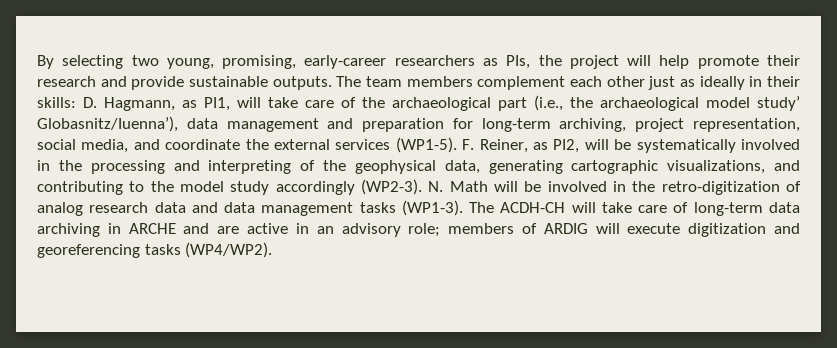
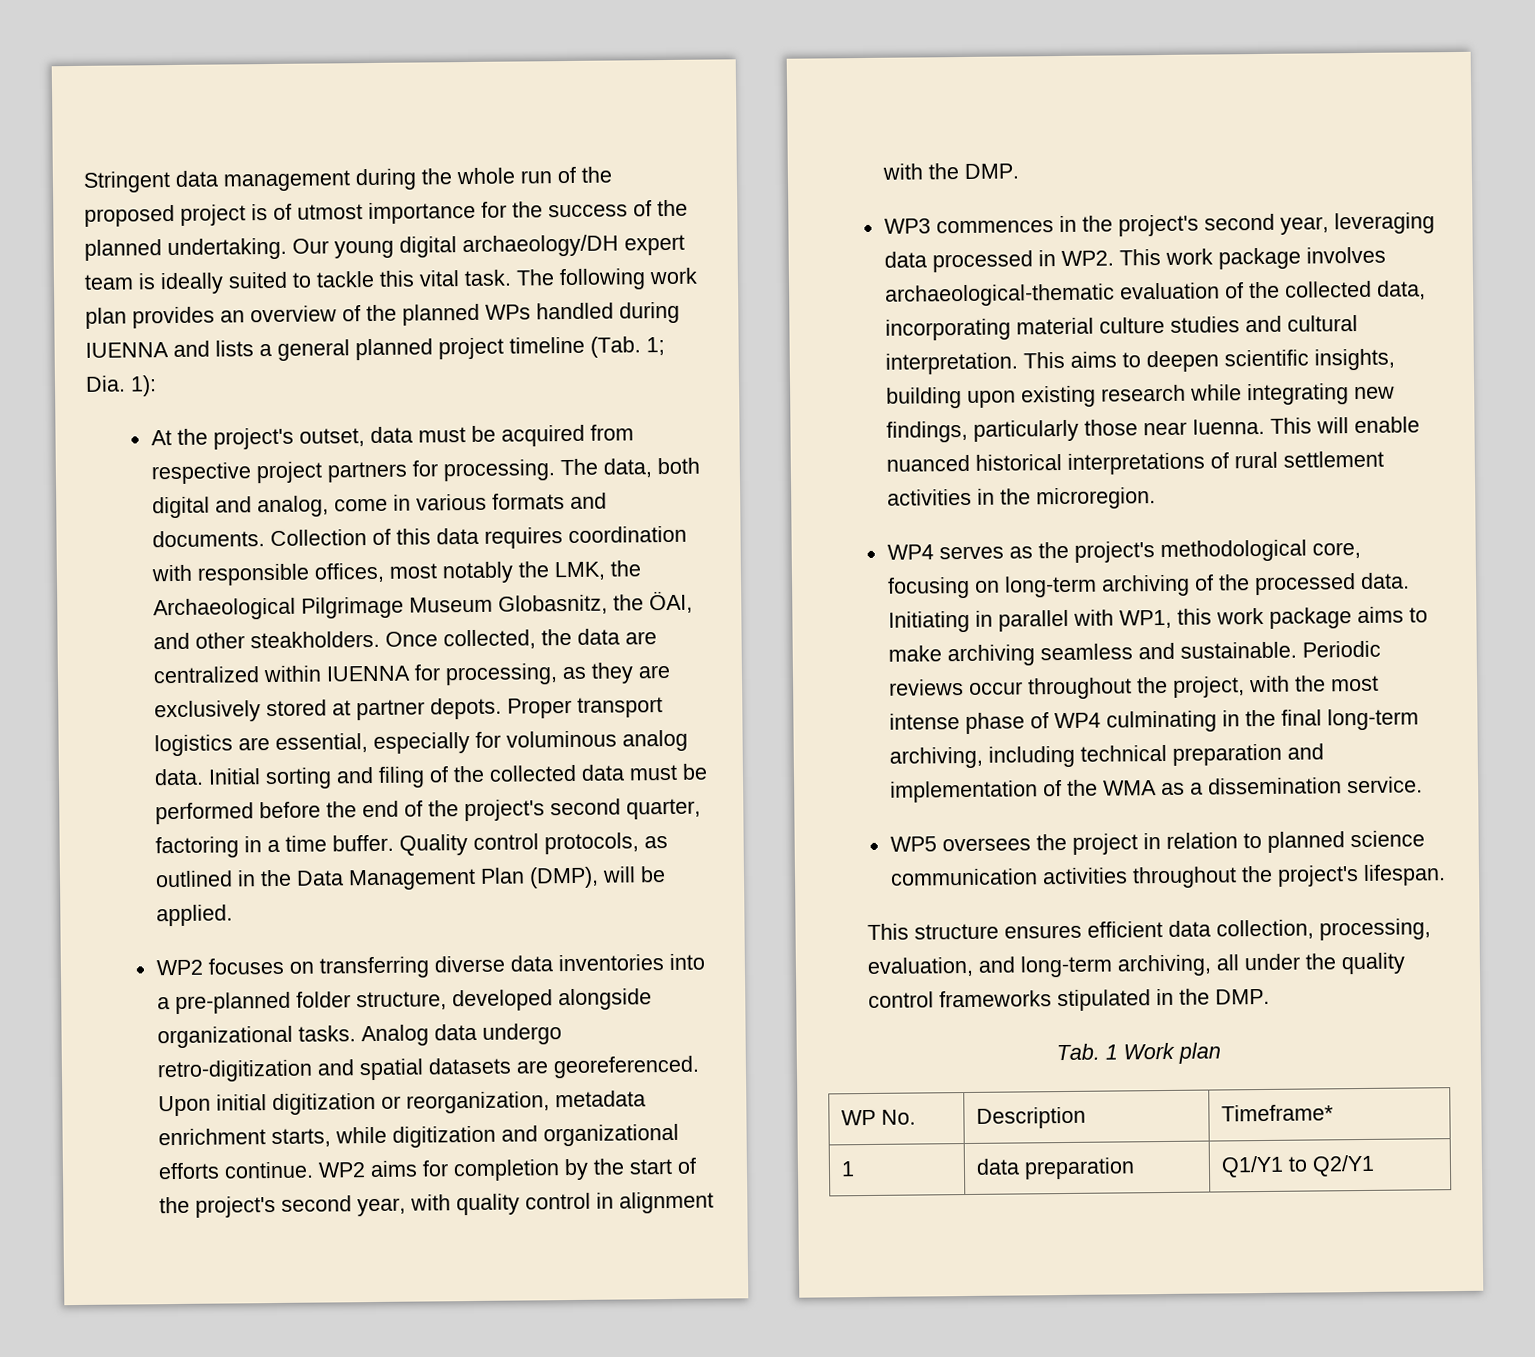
- By selecting two young, promising, early-career researchers as PIs, the project will help promote their research and provide sustainable outputs. The team members complement each other just as ideally in their skills: D. Hagmann, as PI1, will take care of the archaeological part (i.e., the archaeological model study’ Globasnitz/Iuenna’), data management and preparation for long-term archiving, project representation, social media, and coordinate the external services (WP1-5). F. Reiner, as PI2, will be systematically involved in the processing and interpreting of the geophysical data, generating cartographic visualizations, and contributing to the model study accordingly (WP2-3). N. Math will be involved in the retro-digitization of analog research data and data management tasks (WP1-3). The ACDH-CH will take care of long-term data archiving in ARCHE and are active in an advisory role; members of ARDIG will execute digitization and georeferencing tasks (WP4/WP2).
+ Stringent data management during the whole run of the proposed project is of utmost importance for the success of the planned undertaking. Our young digital archaeology/DH expert team is ideally suited to tackle this vital task. The following work plan provides an overview of the planned WPs handled during IUENNA and lists a general planned project timeline (Tab. 1; Dia. 1):
+ At the project's outset, data must be acquired from respective project partners for processing. The data, both digital and analog, come in various formats and documents. Collection of this data requires coordination with responsible offices, most notably the LMK, the Archaeological Pilgrimage Museum Globasnitz, the ÖAI, and other steakholders. Once collected, the data are centralized within IUENNA for processing, as they are exclusively stored at partner depots. Proper transport logistics are essential, especially for voluminous analog data. Initial sorting and filing of the collected data must be performed before the end of the project's second quarter, factoring in a time buffer. Quality control protocols, as outlined in the Data Management Plan (DMP), will be applied.
+ WP2 focuses on transferring diverse data inventories into a pre-planned folder structure, developed alongside organizational tasks. Analog data undergo retro-digitization and spatial datasets are georeferenced. Upon initial digitization or reorganization, metadata enrichment starts, while digitization and organizational efforts continue. WP2 aims for completion by the start of the project's second year, with quality control in alignment with the DMP.
+ WP3 commences in the project's second year, leveraging data processed in WP2. This work package involves archaeological-thematic evaluation of the collected data, incorporating material culture studies and cultural interpretation. This aims to deepen scientific insights, building upon existing research while integrating new findings, particularly those near Iuenna. This will enable nuanced historical interpretations of rural settlement activities in the microregion.
+ WP4 serves as the project's methodological core, focusing on long-term archiving of the processed data. Initiating in parallel with WP1, this work package aims to make archiving seamless and sustainable. Periodic reviews occur throughout the project, with the most intense phase of WP4 culminating in the final long-term archiving, including technical preparation and implementation of the WMA as a dissemination service.
+ WP5 oversees the project in relation to planned science communication activities throughout the project's lifespan.
+ This structure ensures efficient data collection, processing, evaluation, and long-term archiving, all under the quality control frameworks stipulated in the DMP.
+ Tab. 1 Work plan
+ WP No. | Description | Timeframe*
+ 1 | data preparation | Q1/Y1 to Q2/Y1

